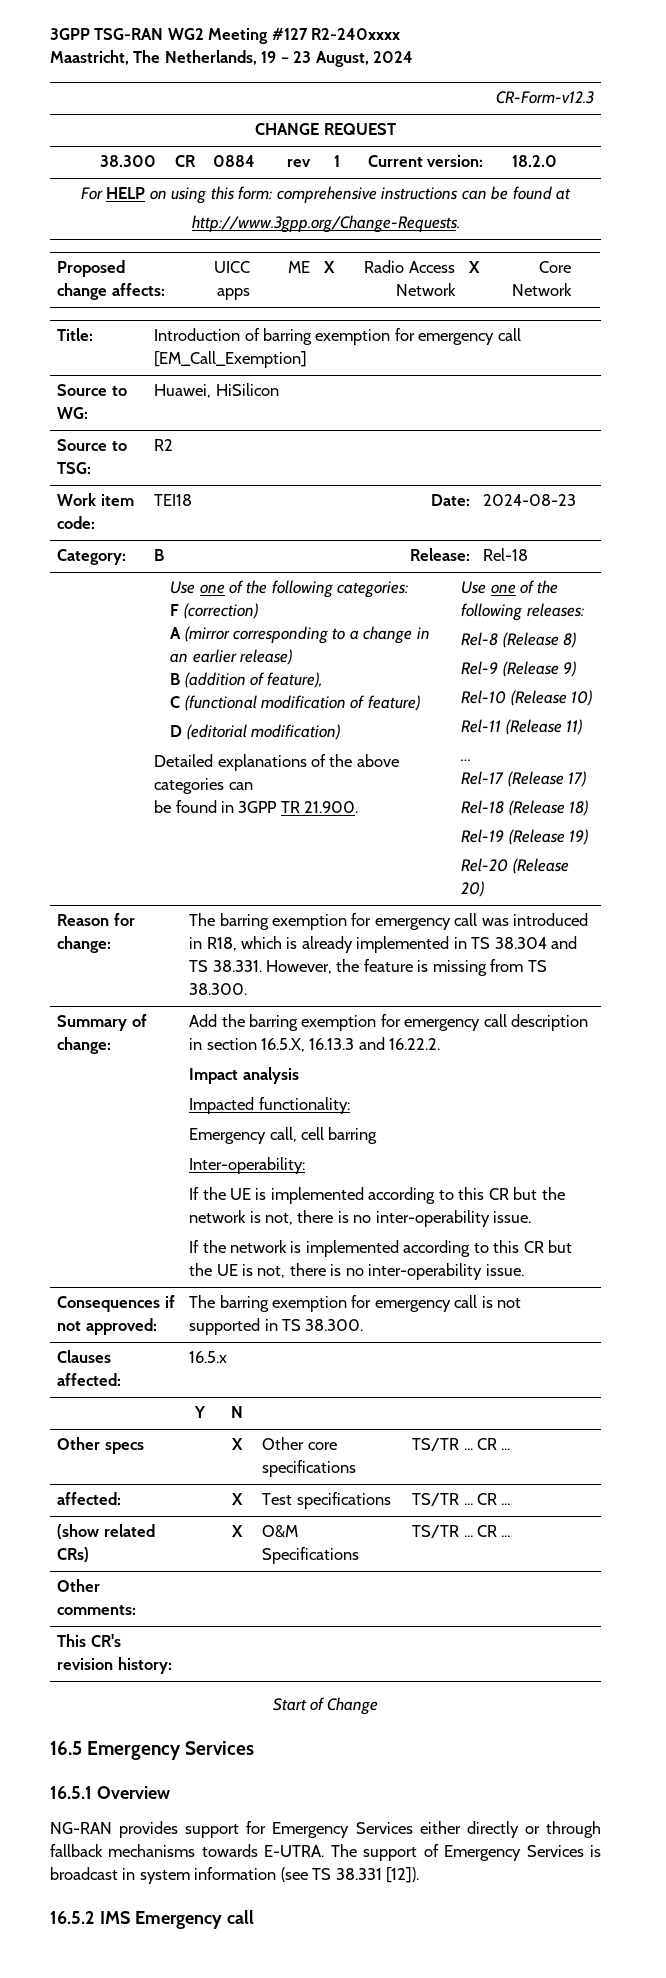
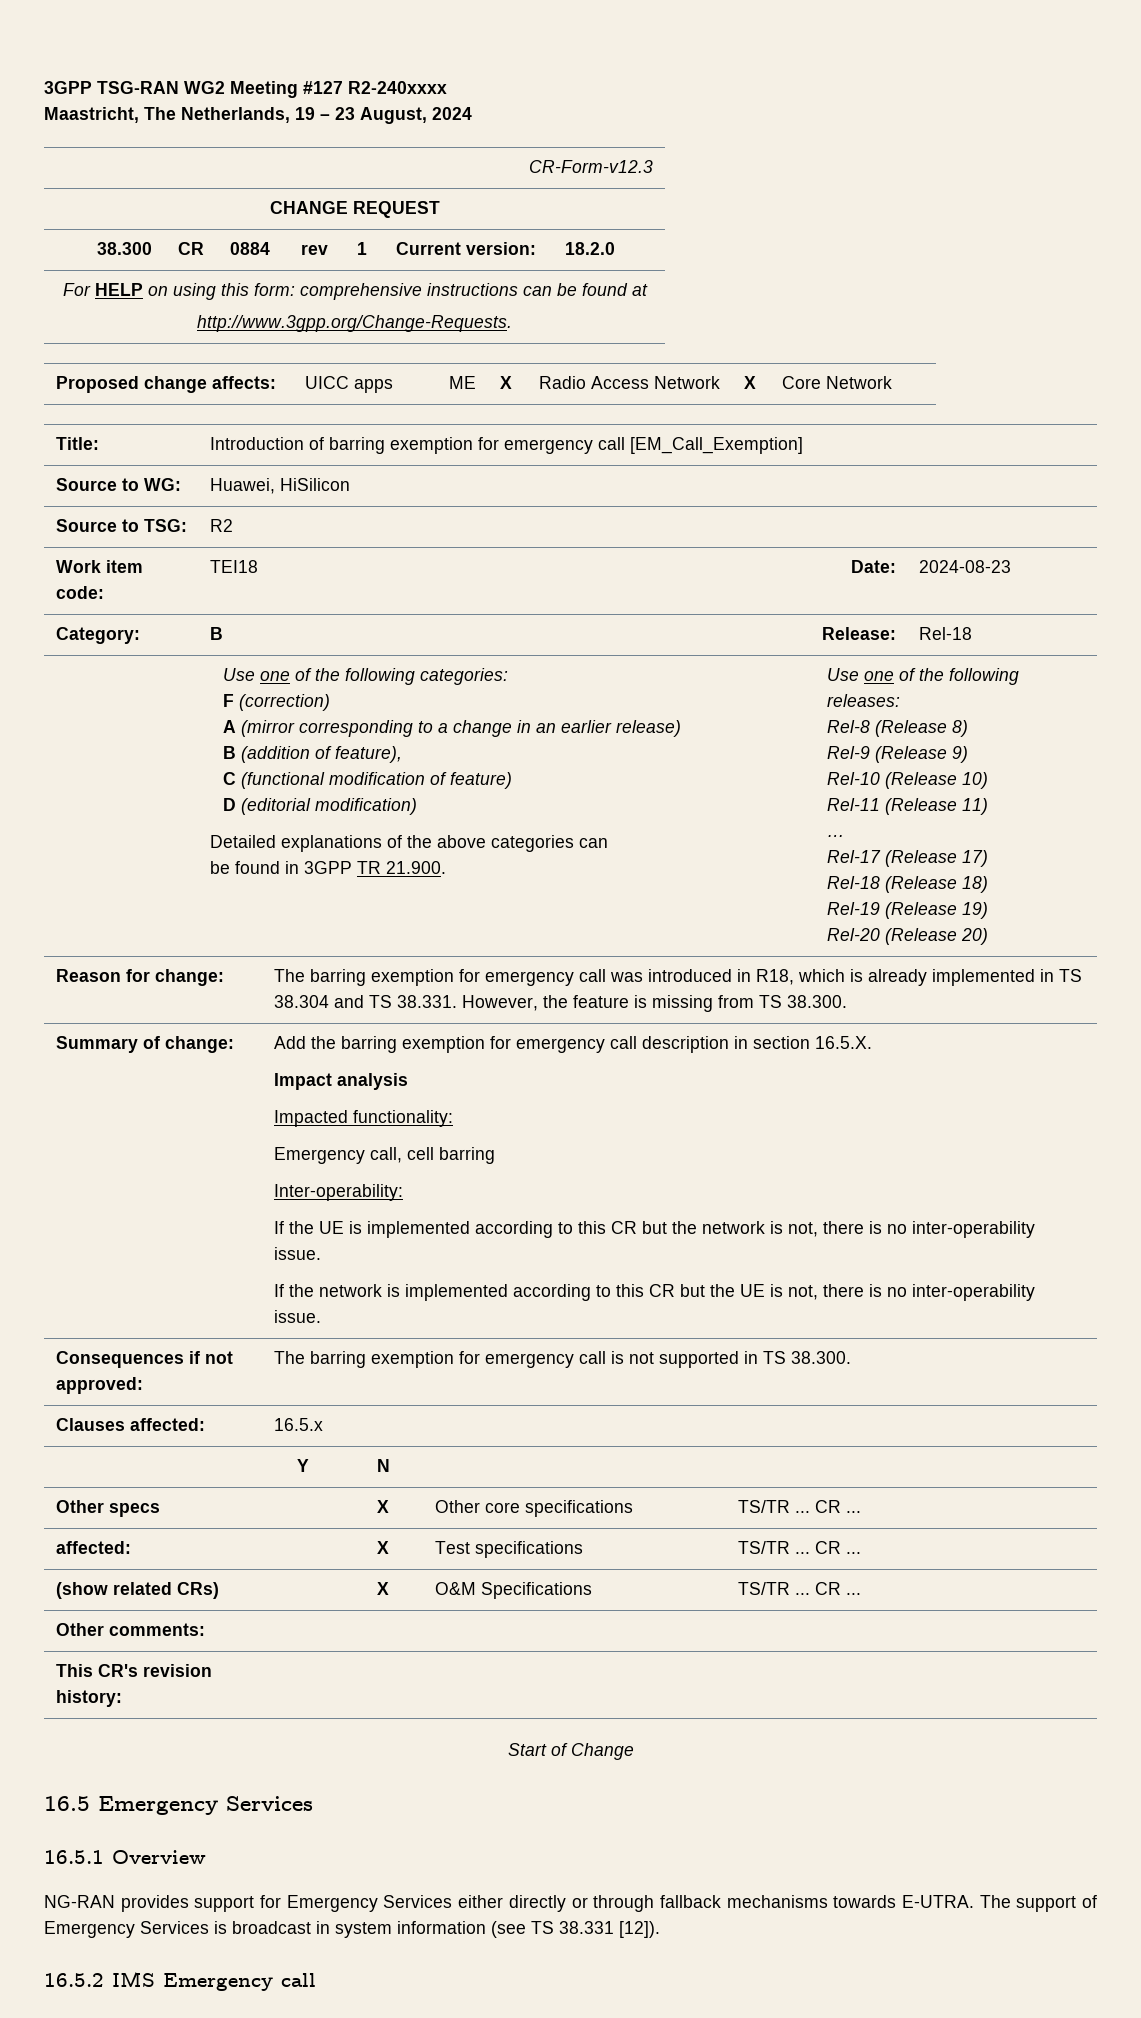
- Add the barring exemption for emergency call description in section 16.5.X, 16.13.3 and 16.22.2.
+ Add the barring exemption for emergency call description in section 16.5.X.

